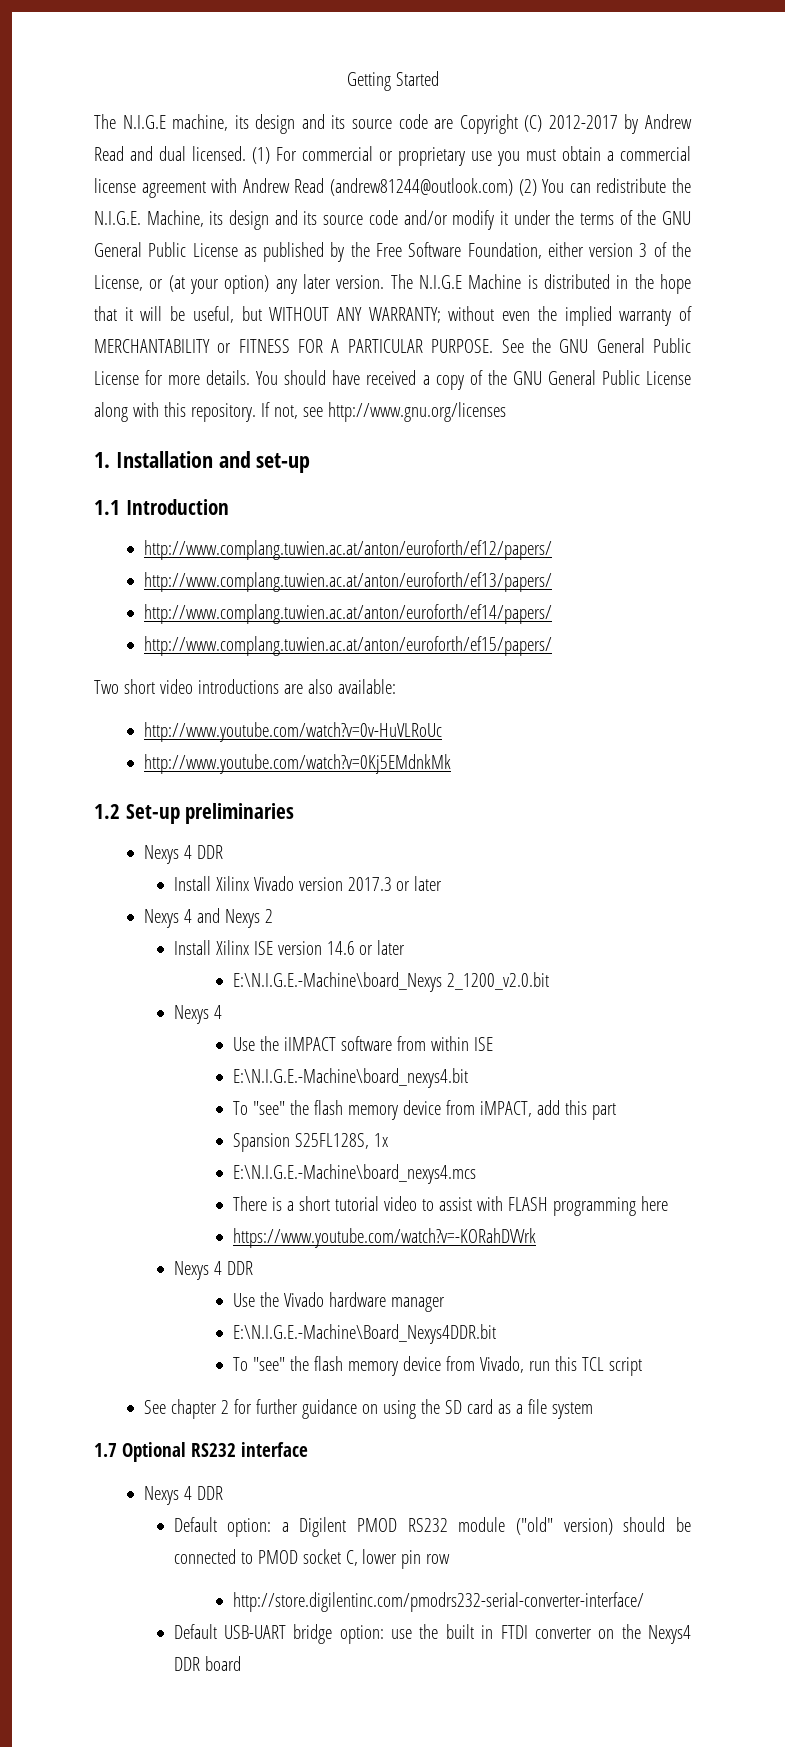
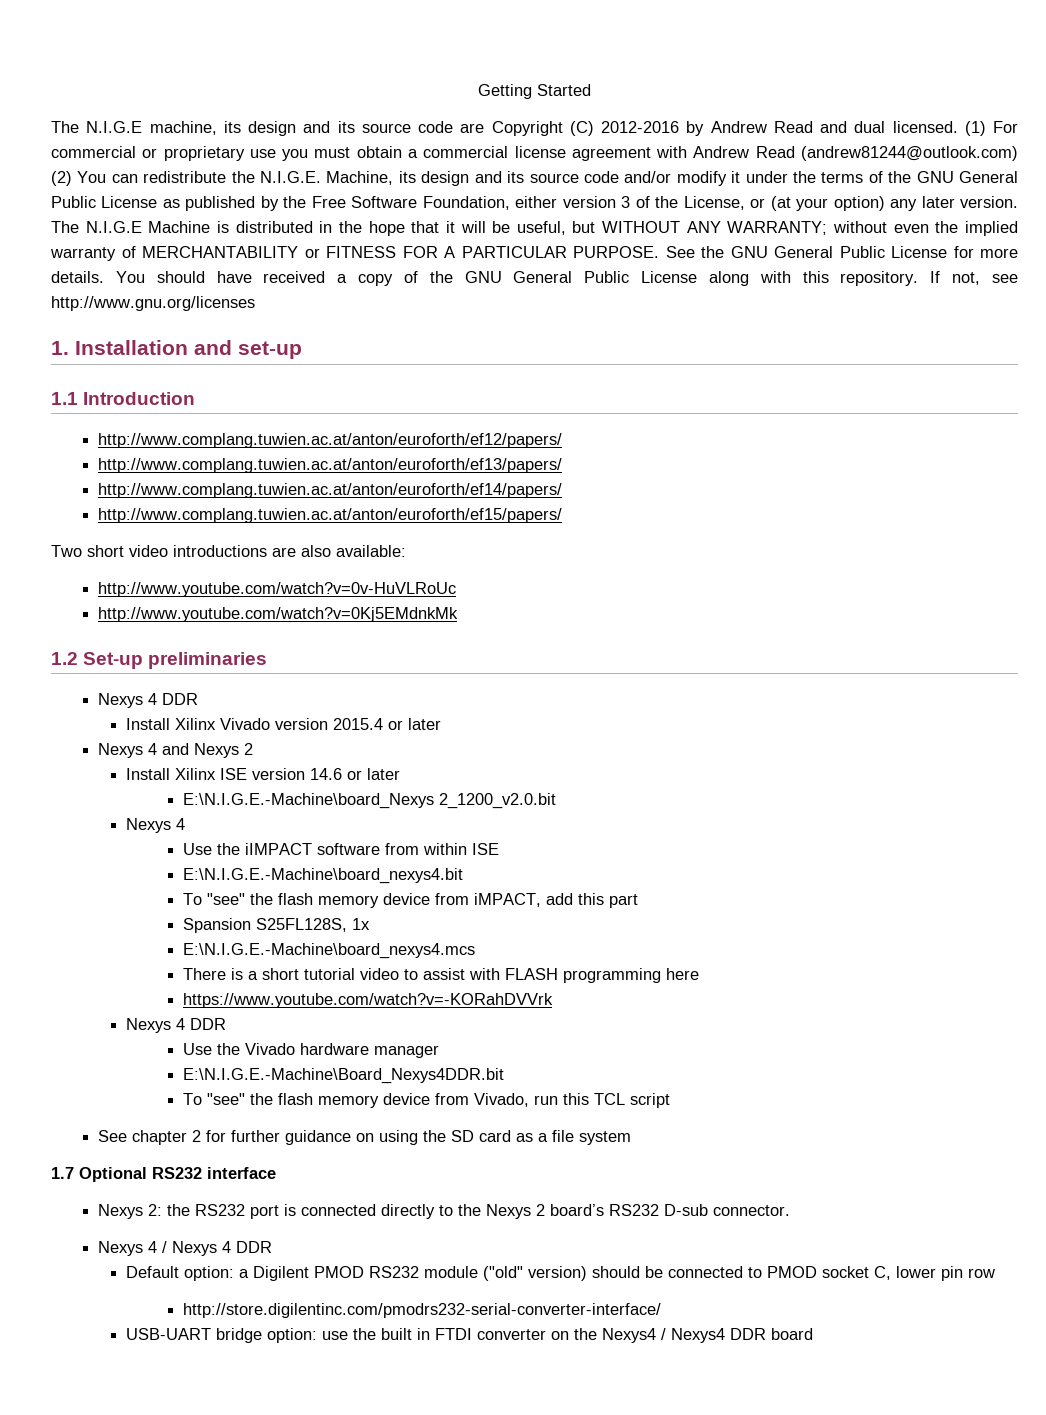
- The N.I.G.E machine, its design and its source code are Copyright (C) 2012-2017 by Andrew Read and dual licensed.
+ The N.I.G.E machine, its design and its source code are Copyright (C) 2012-2016 by Andrew Read and dual licensed.
- Install Xilinx Vivado version 2017.3 or later
+ Install Xilinx Vivado version 2015.4 or later
  1.7 Optional RS232 interface
- Nexys 4 DDR
+ Nexys 2: the RS232 port is connected directly to the Nexys 2 board’s RS232 D-sub connector.
+ Nexys 4 / Nexys 4 DDR
- Default USB-UART bridge option: use the built in FTDI converter on the Nexys4 DDR board
+ USB-UART bridge option: use the built in FTDI converter on the Nexys4 / Nexys4 DDR board

